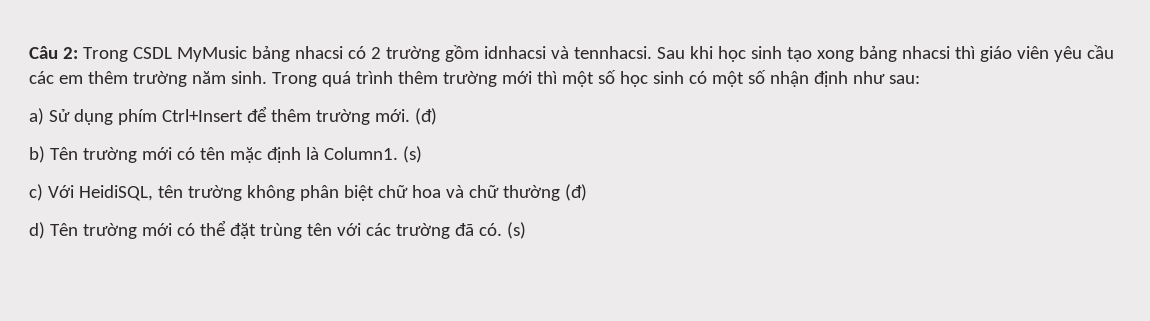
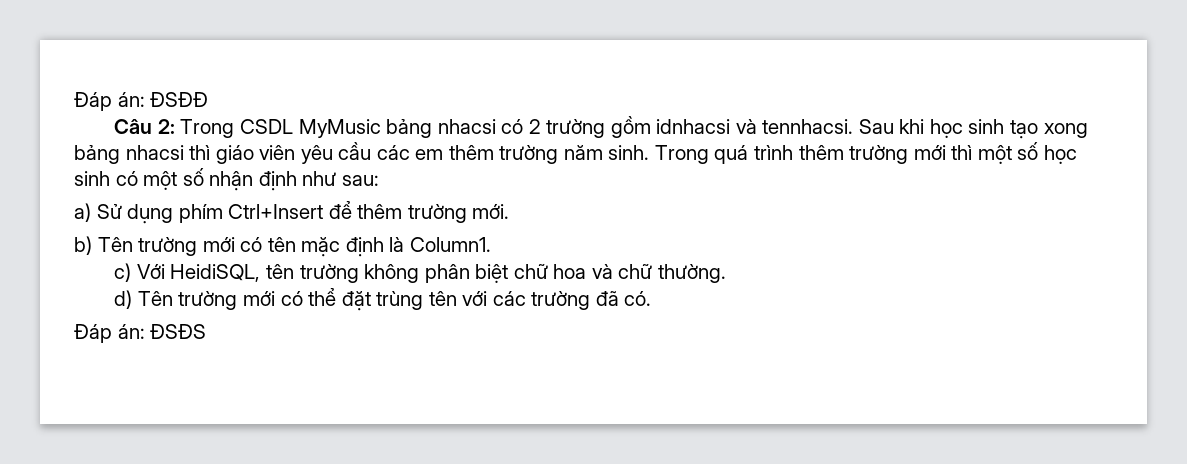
+ Đáp án: ĐSĐĐ
- a) Sử dụng phím Ctrl+Insert để thêm trường mới. (đ)
+ a) Sử dụng phím Ctrl+Insert để thêm trường mới.
- b) Tên trường mới có tên mặc định là Column1. (s)
+ b) Tên trường mới có tên mặc định là Column1.
- c) Với HeidiSQL, tên trường không phân biệt chữ hoa và chữ thường (đ)
+ c) Với HeidiSQL, tên trường không phân biệt chữ hoa và chữ thường.
- d) Tên trường mới có thể đặt trùng tên với các trường đã có. (s)
+ d) Tên trường mới có thể đặt trùng tên với các trường đã có.
+ Đáp án: ĐSĐS

